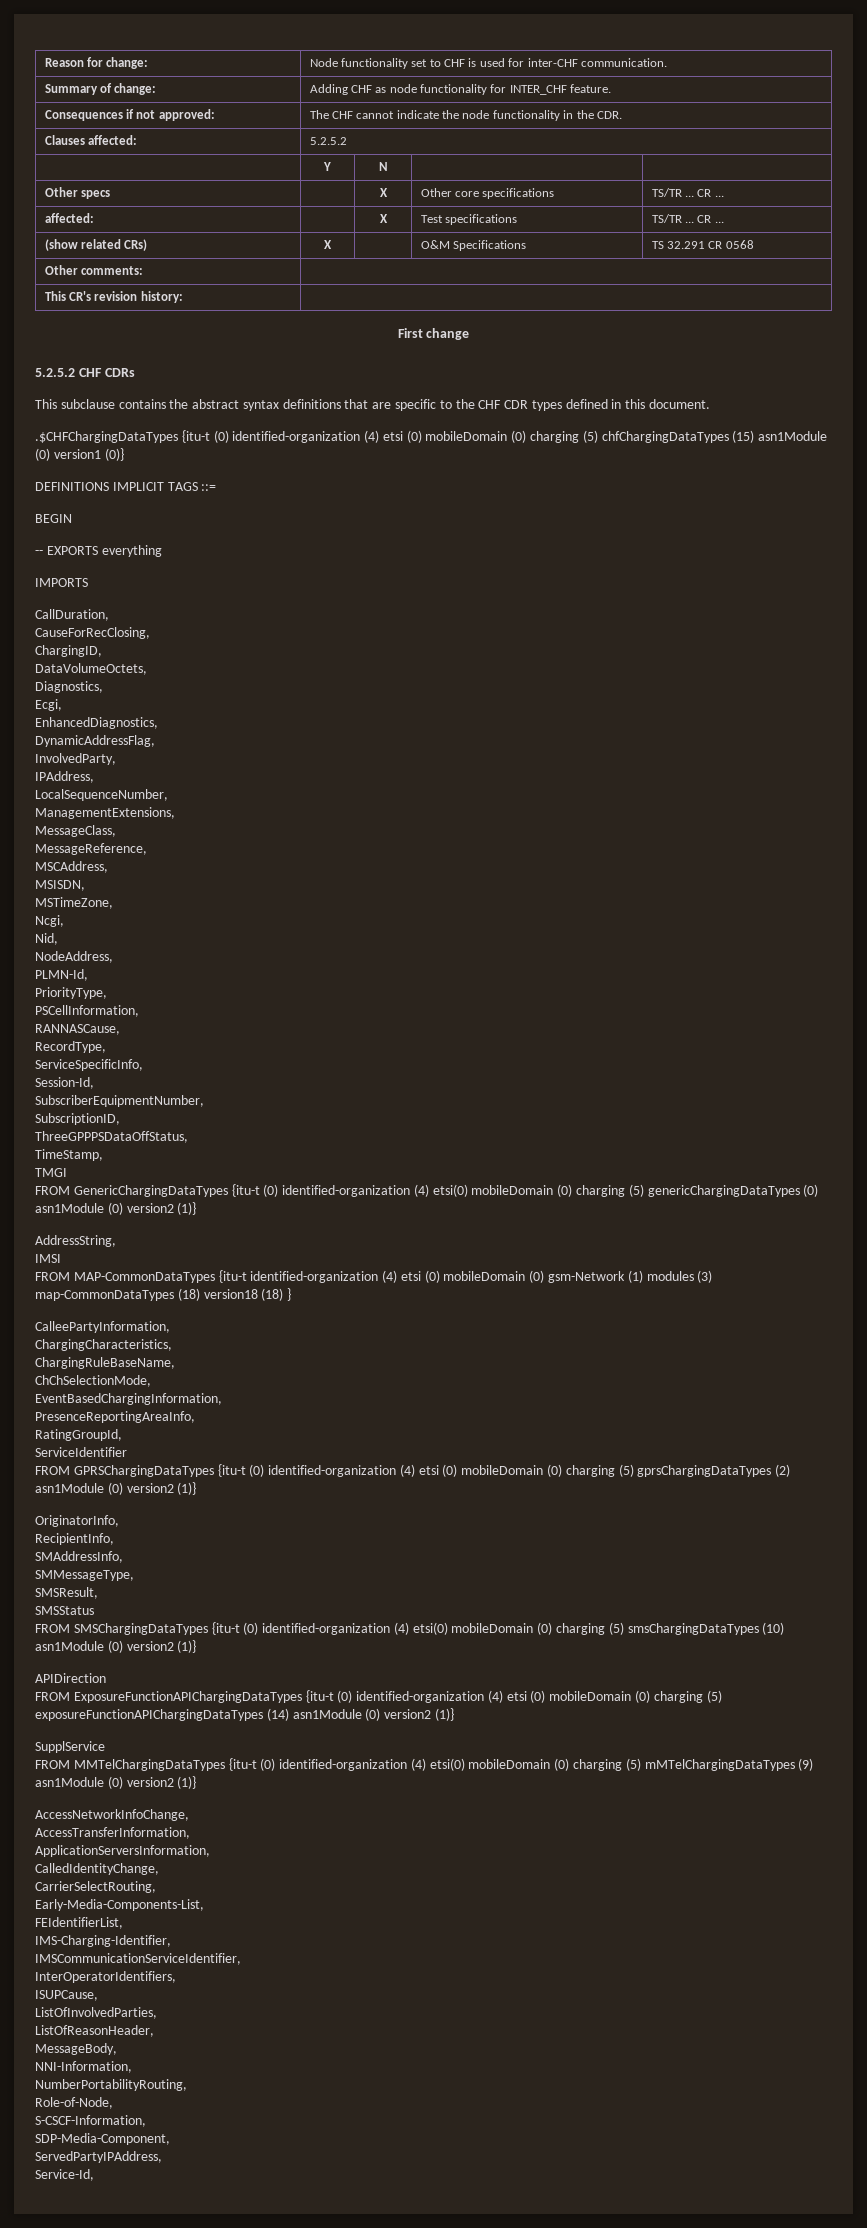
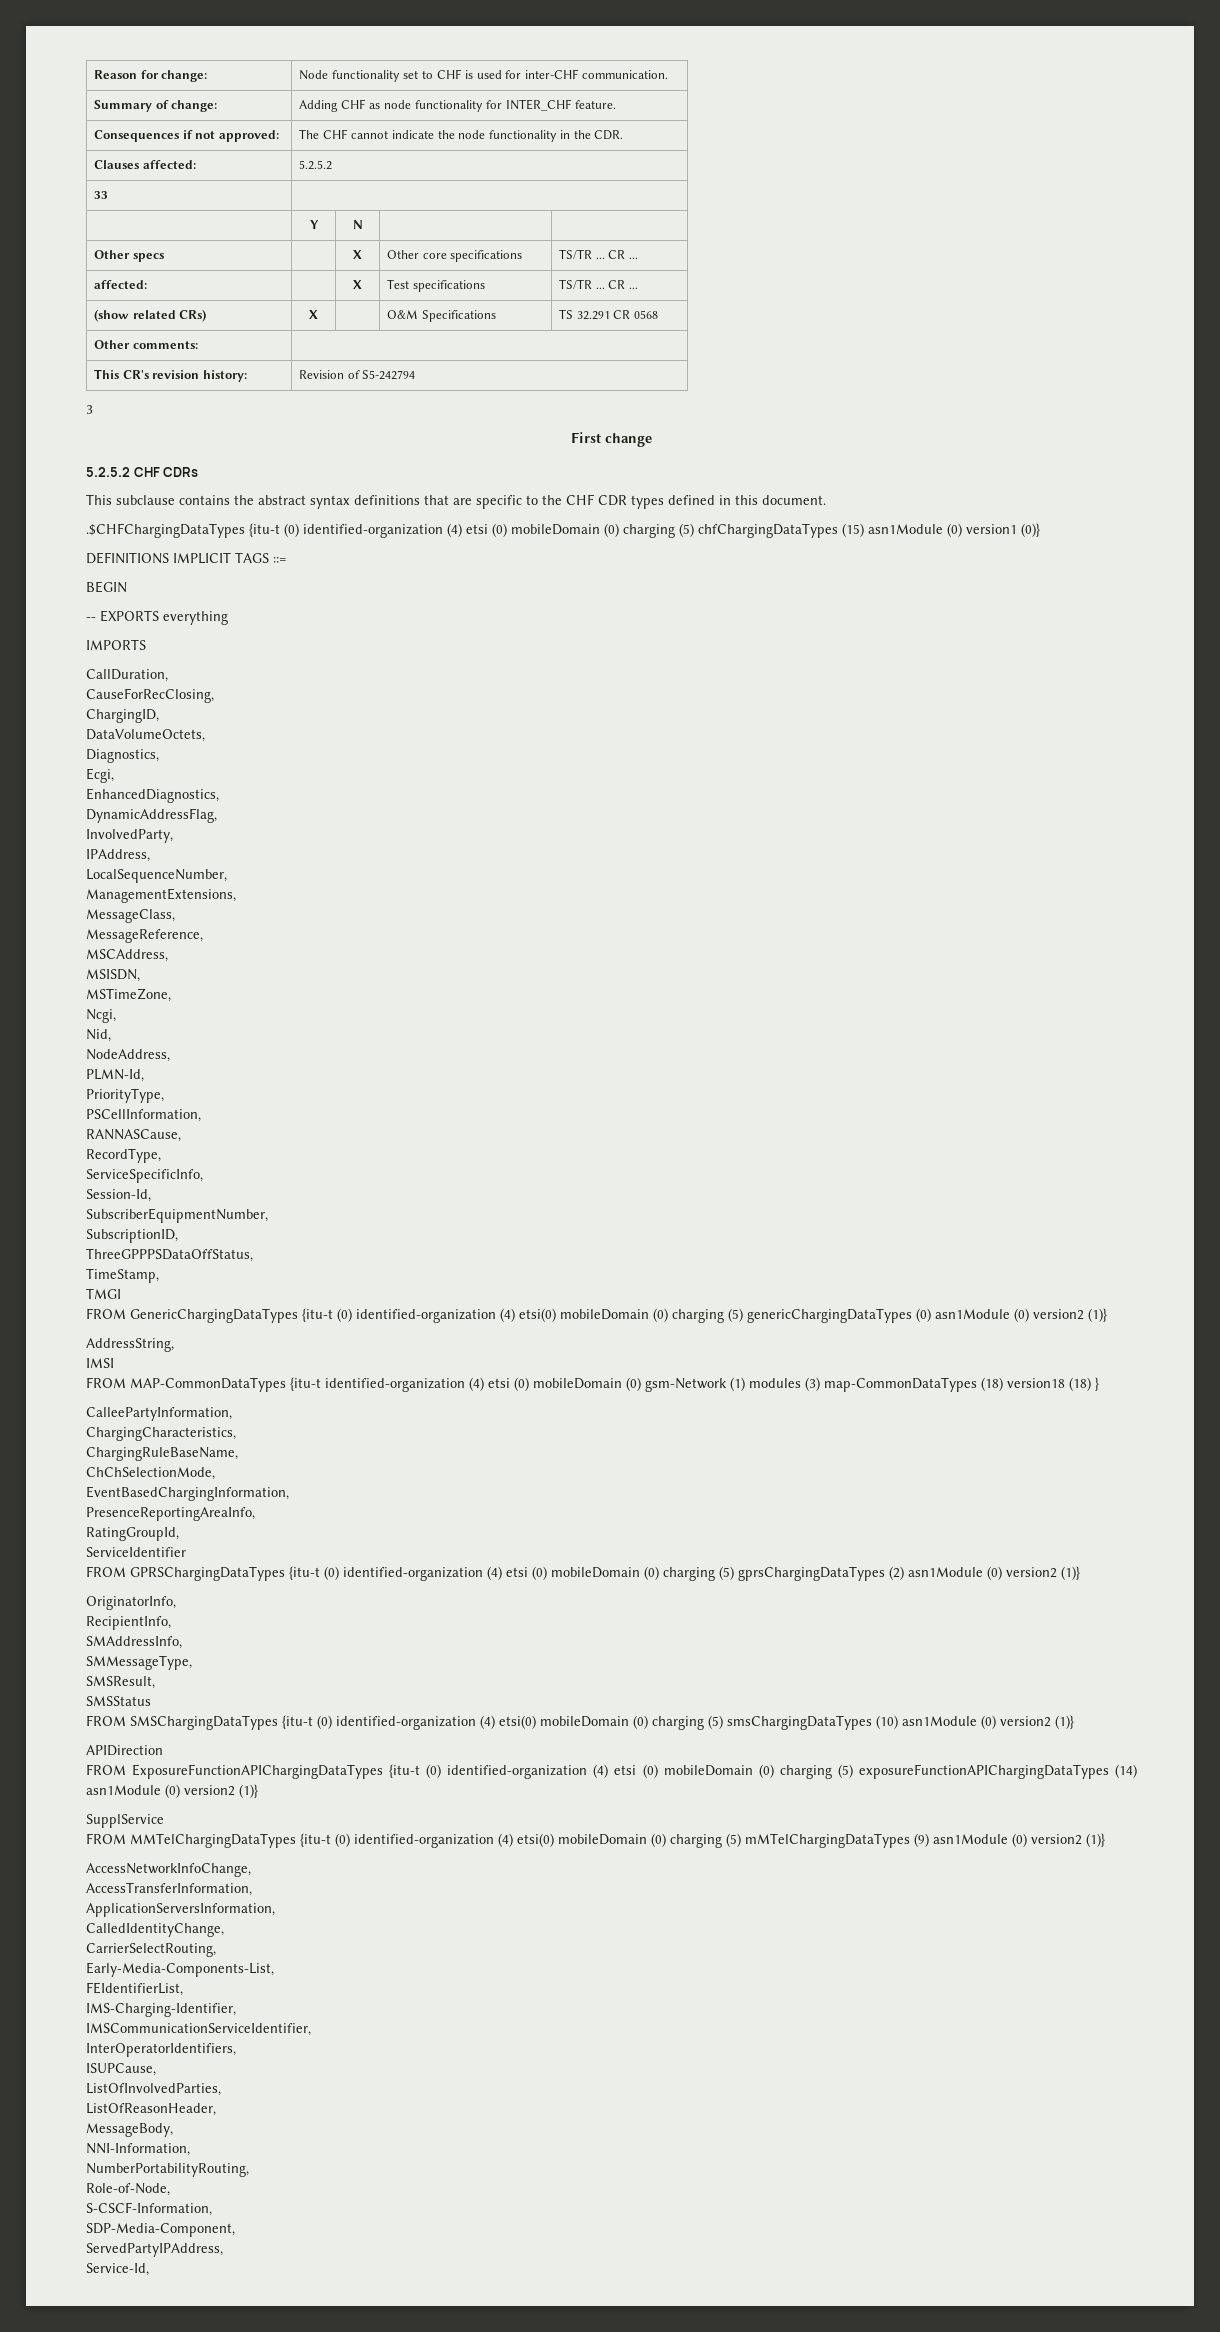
+ 33 |
- This CR's revision history: |
+ This CR's revision history: | Revision of S5-242794
+ 3

